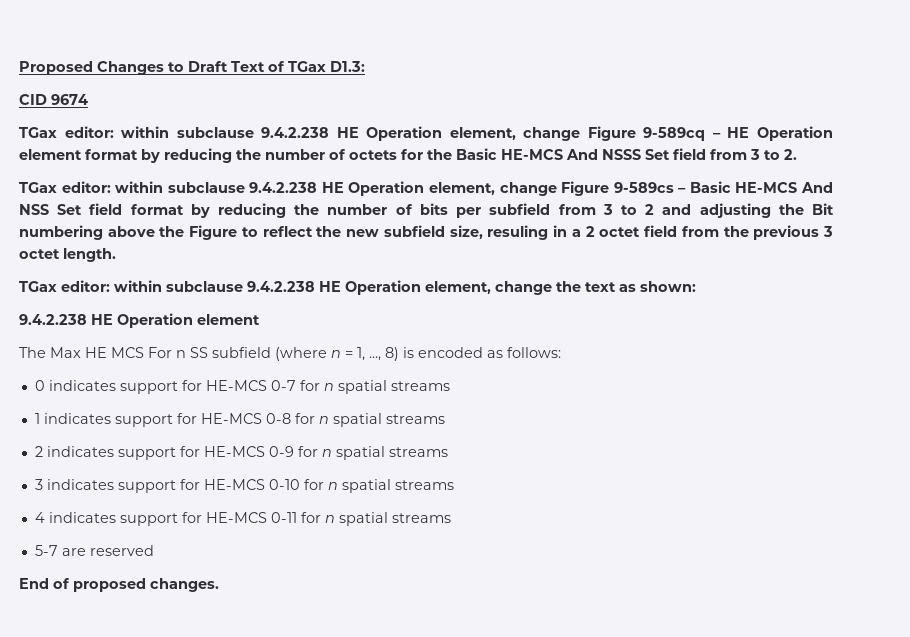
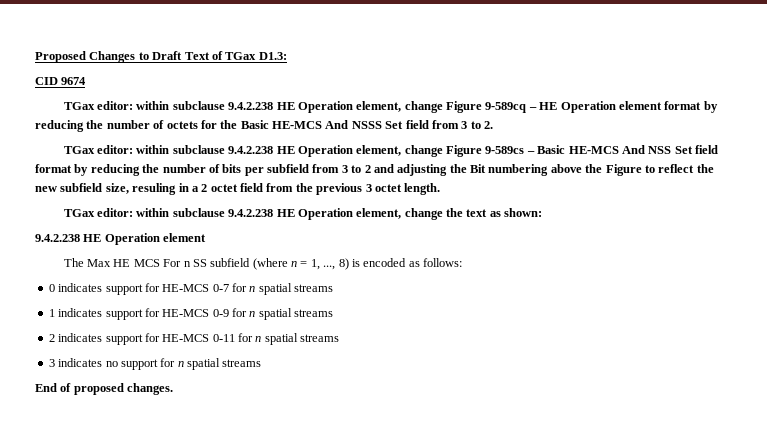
- 1 indicates support for HE-MCS 0-8 for n spatial streams
+ 1 indicates support for HE-MCS 0-9 for n spatial streams
- 2 indicates support for HE-MCS 0-9 for n spatial streams
+ 2 indicates support for HE-MCS 0-11 for n spatial streams
- 3 indicates support for HE-MCS 0-10 for n spatial streams
- 4 indicates support for HE-MCS 0-11 for n spatial streams
- 5-7 are reserved
+ 3 indicates no support for n spatial streams

